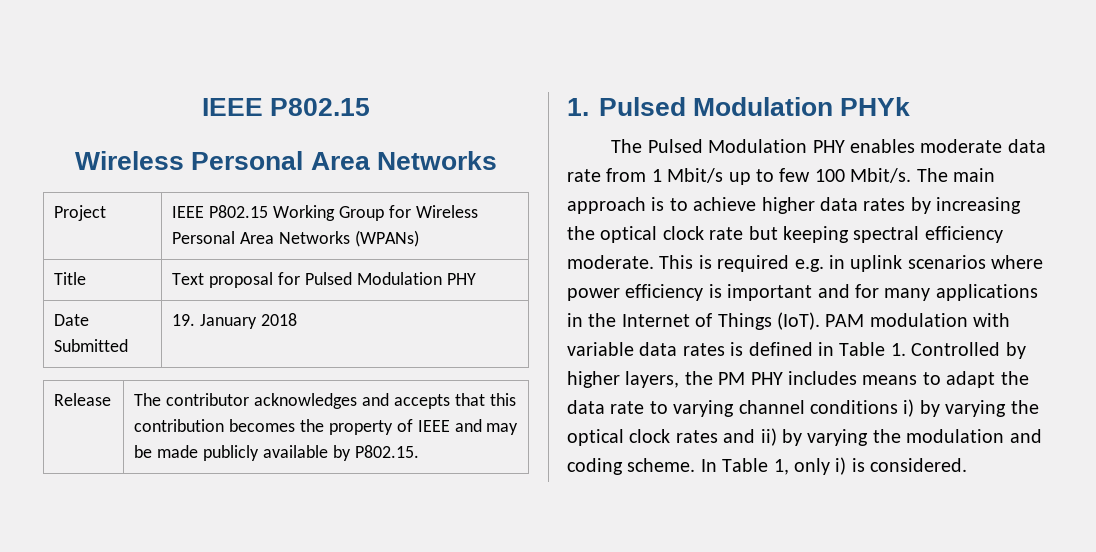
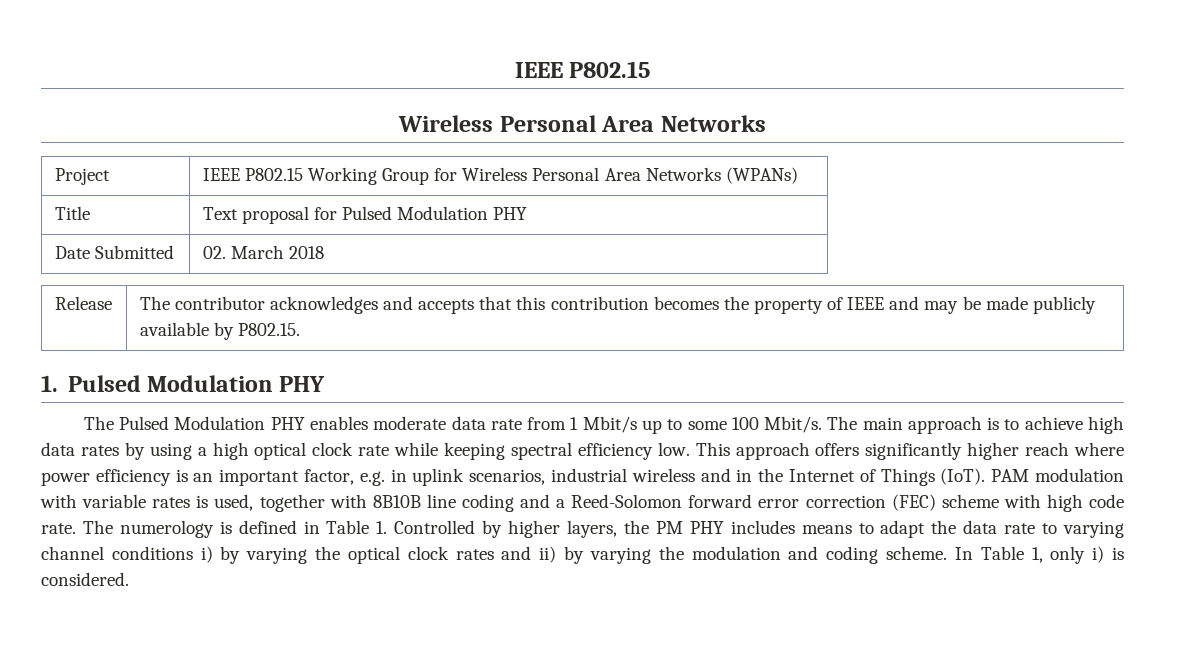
- Date Submitted | 19. January 2018
+ Date Submitted | 02. March 2018
- 1. Pulsed Modulation PHYk
+ 1. Pulsed Modulation PHY
- The Pulsed Modulation PHY enables moderate data rate from 1 Mbit/s up to few 100 Mbit/s.
+ The Pulsed Modulation PHY enables moderate data rate from 1 Mbit/s up to some 100 Mbit/s.
- The main approach is to achieve higher data rates by increasing the optical clock rate but keeping spectral efficiency moderate. This is required e.g. in uplink scenarios where power efficiency is important and for many applications in the Internet of Things (IoT).
+ The main approach is to achieve high data rates by using a high optical clock rate while keeping spectral efficiency low. This approach offers significantly higher reach where power efficiency is an important factor, e.g. in uplink scenarios, industrial wireless and in the Internet of Things (IoT).
- PAM modulation with variable data rates is defined in Table 1. Controlled by higher layers, the PM PHY includes means to adapt the data rate to varying channel conditions i) by varying the optical clock rates and ii) by varying the modulation and coding scheme.
+ PAM modulation with variable rates is used, together with 8B10B line coding and a Reed-Solomon forward error correction (FEC) scheme with high code rate. The numerology is defined in Table 1. Controlled by higher layers, the PM PHY includes means to adapt the data rate to varying channel conditions i) by varying the optical clock rates and ii) by varying the modulation and coding scheme.

